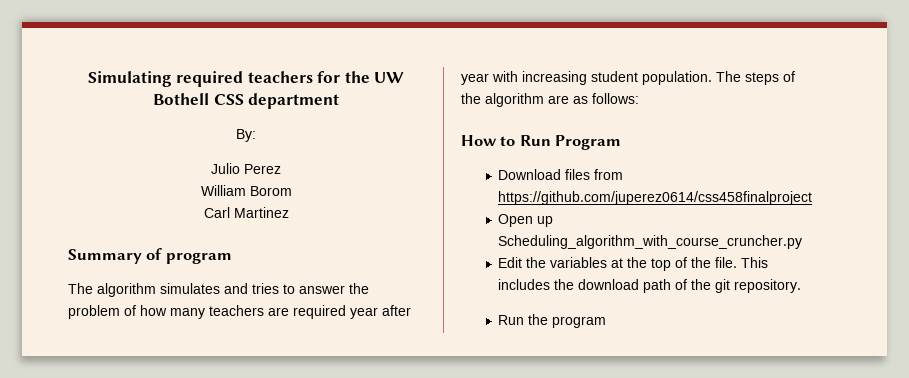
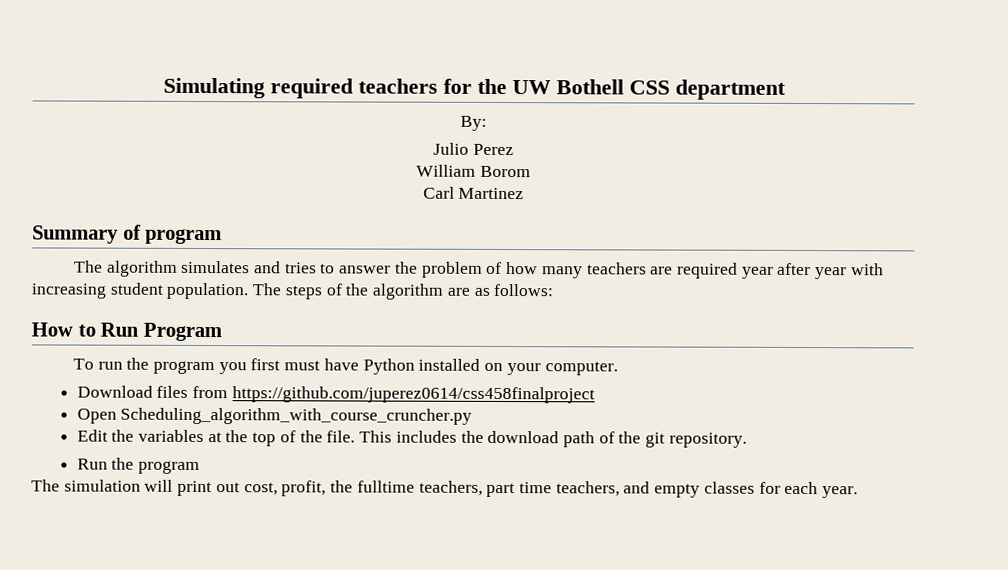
+ To run the program you first must have Python installed on your computer.
- Open up Scheduling_algorithm_with_course_cruncher.py
+ Open Scheduling_algorithm_with_course_cruncher.py
+ The simulation will print out cost, profit, the fulltime teachers, part time teachers, and empty classes for each year.

